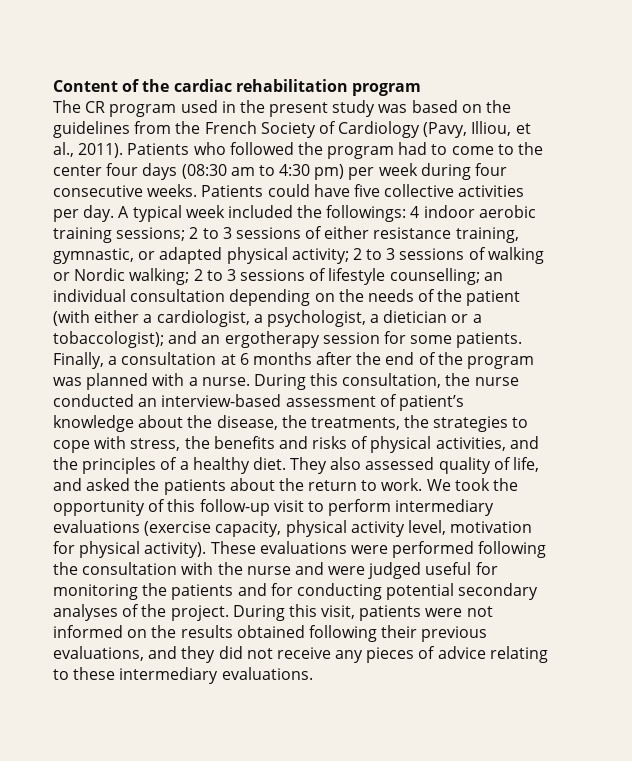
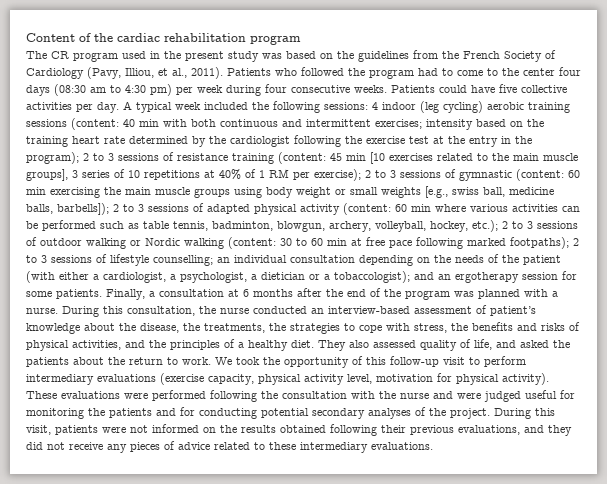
- A typical week included the followings: 4 indoor aerobic training sessions; 2 to 3 sessions of either resistance training, gymnastic, or adapted physical activity; 2 to 3 sessions of walking or Nordic walking; 2 to 3 sessions of lifestyle counselling; an individual consultation depending on the needs of the patient (with either a cardiologist, a psychologist, a dietician or a tobaccologist); and an ergotherapy session for some patients.
+ A typical week included the following sessions: 4 indoor (leg cycling) aerobic training sessions (content: 40 min with both continuous and intermittent exercises; intensity based on the training heart rate determined by the cardiologist following the exercise test at the entry in the program); 2 to 3 sessions of resistance training (content: 45 min [10 exercises related to the main muscle groups], 3 series of 10 repetitions at 40% of 1 RM per exercise); 2 to 3 sessions of gymnastic (content: 60 min exercising the main muscle groups using body weight or small weights [e.g., swiss ball, medicine balls, barbells]); 2 to 3 sessions of adapted physical activity (content: 60 min where various activities can be performed such as table tennis, badminton, blowgun, archery, volleyball, hockey, etc.); 2 to 3 sessions of outdoor walking or Nordic walking (content: 30 to 60 min at free pace following marked footpaths); 2 to 3 sessions of lifestyle counselling; an individual consultation depending on the needs of the patient (with either a cardiologist, a psychologist, a dietician or a tobaccologist); and an ergotherapy session for some patients.
- During this visit, patients were not informed on the results obtained following their previous evaluations, and they did not receive any pieces of advice relating to these intermediary evaluations.
+ During this visit, patients were not informed on the results obtained following their previous evaluations, and they did not receive any pieces of advice related to these intermediary evaluations.

